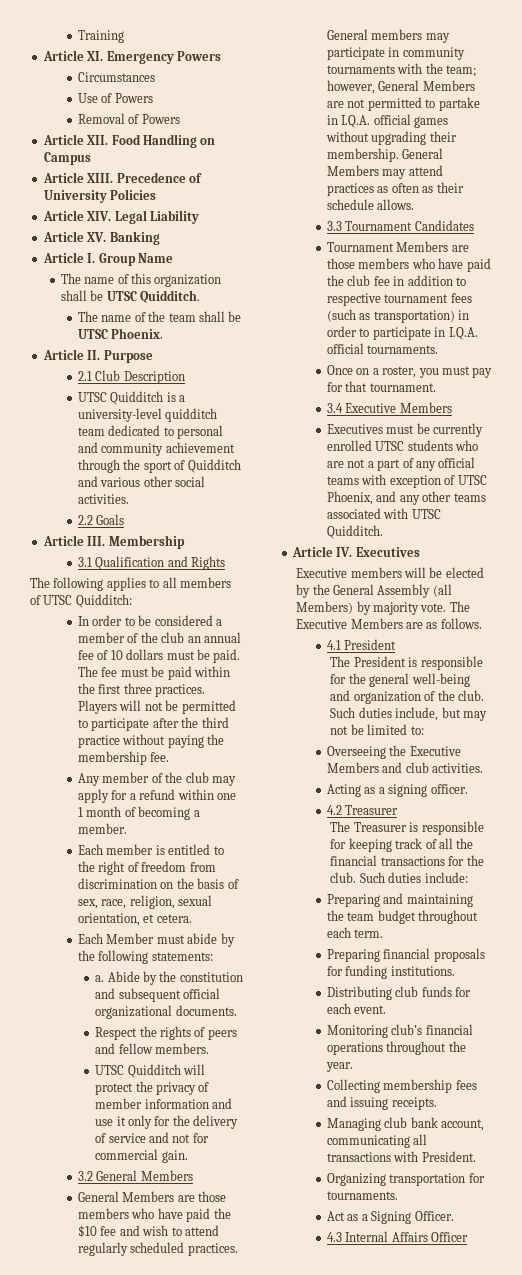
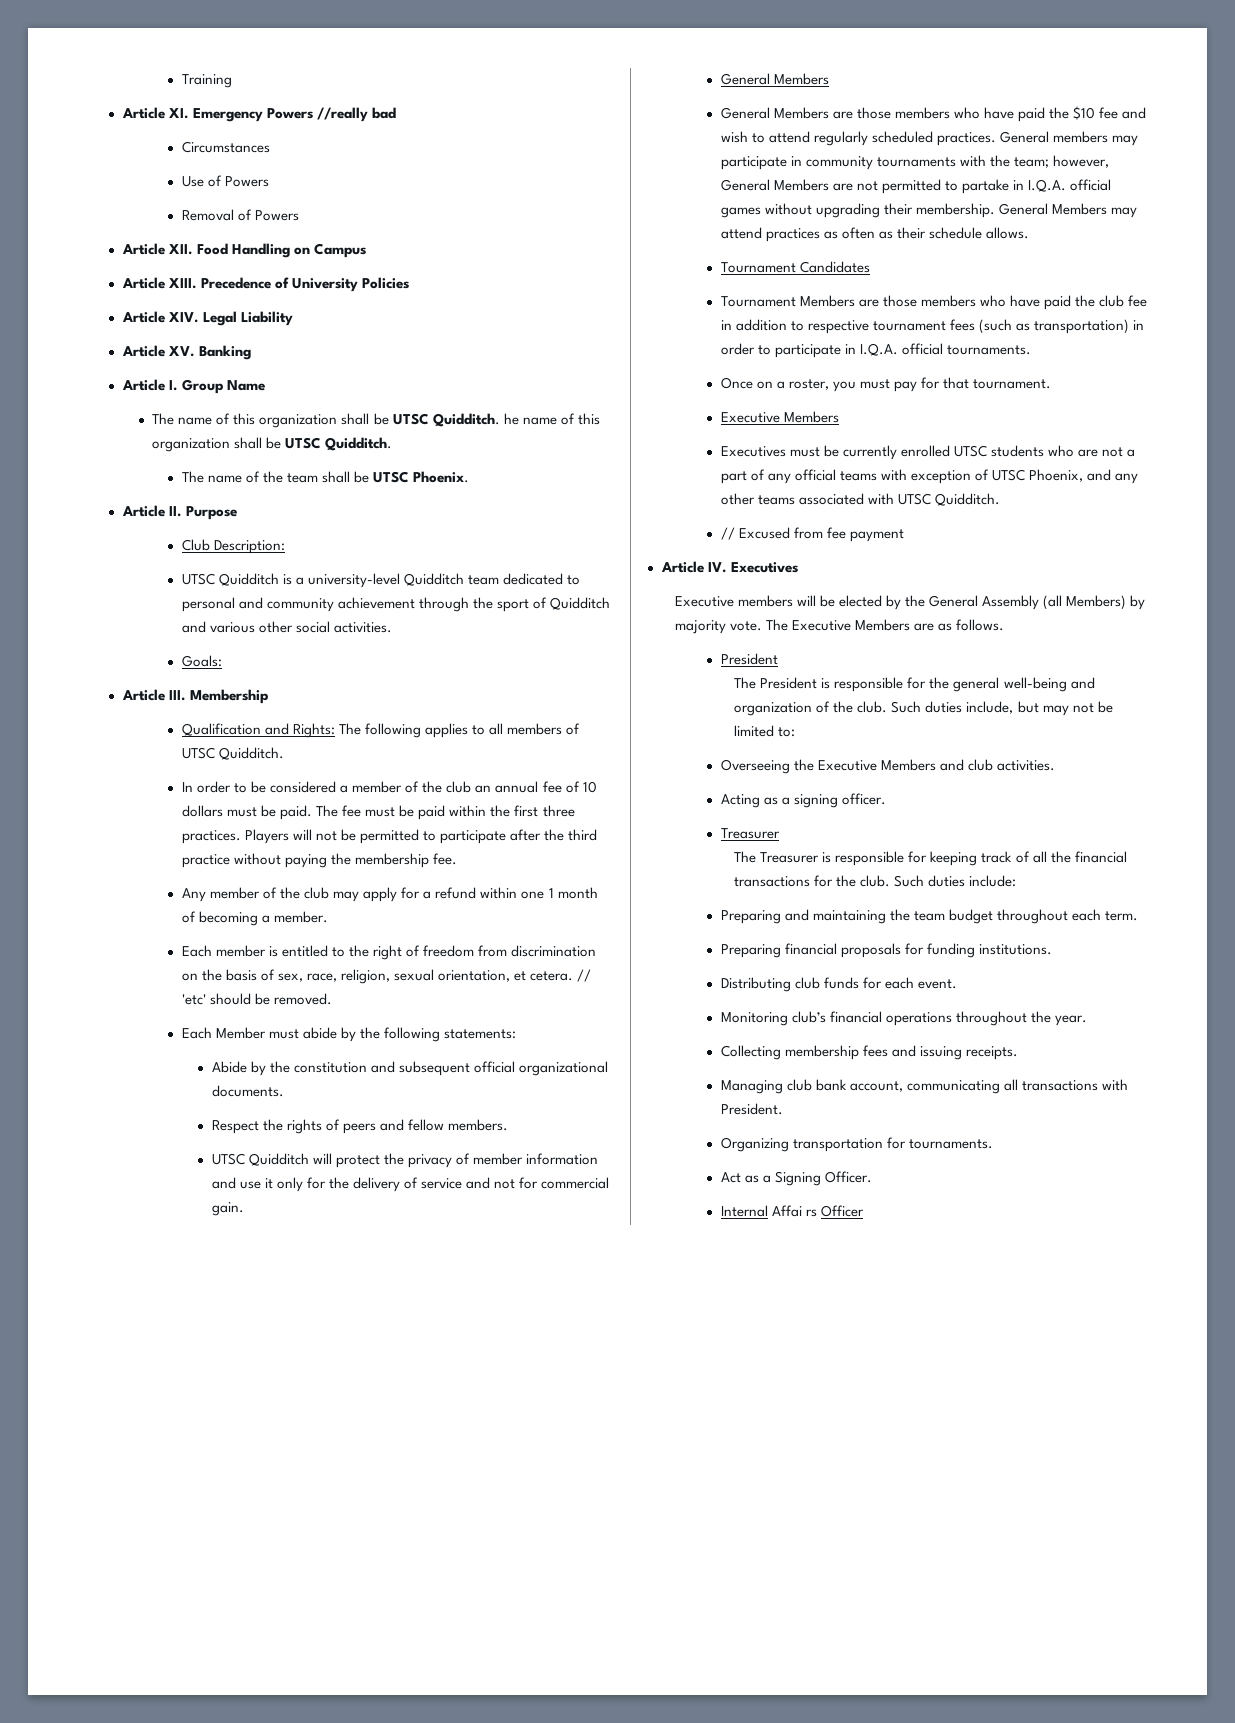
- Article XI. Emergency Powers
+ Article XI. Emergency Powers //really bad
- The name of this organization shall be UTSC Quidditch.
+ The name of this organization shall be UTSC Quidditch. he name of this organization shall be UTSC Quidditch.
- 2.1 Club Description
+ Club Description:
- UTSC Quidditch is a university-level quidditch team dedicated to personal and community achievement through the sport of Quidditch and various other social activities.
+ UTSC Quidditch is a university-level Quidditch team dedicated to personal and community achievement through the sport of Quidditch and various other social activities.
- 2.2 Goals
+ Goals:
- 3.1 Qualification and Rights
- The following applies to all members of UTSC Quidditch:
+ Qualification and Rights: The following applies to all members of UTSC Quidditch.
+ // 'etc' should be removed.
- a.
  UTSC Quidditch will protect the privacy of member information and use it only for the delivery of service and not for commercial gain.
- 3.2 General Members
+ General Members
- 3.3 Tournament Candidates
+ Tournament Candidates
  Once on a roster, you must pay for that tournament.
- 3.4 Executive Members
+ Executive Members
+ // Excused from fee payment
  The Executive Members are as follows.
- 4.1 President
+ President
  Acting as a signing officer.
- 4.2 Treasurer
+ Treasurer
- 4.3 Internal Affairs Officer
+ Internal Affai rs Officer

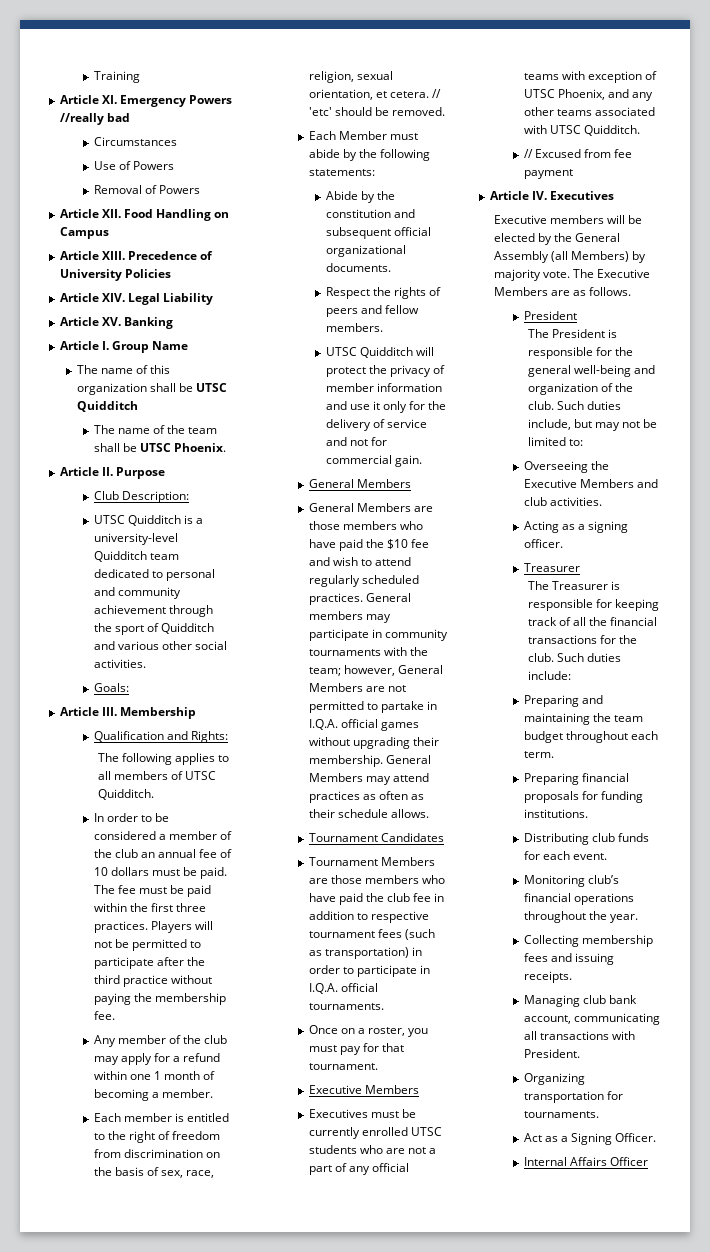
- The name of this organization shall be UTSC Quidditch. he name of this organization shall be UTSC Quidditch.
+ The name of this organization shall be UTSC Quidditch
- Qualification and Rights: The following applies to all members of UTSC Quidditch.
+ Qualification and Rights:
+ The following applies to all members of UTSC Quidditch.
- Internal Affai rs Officer
+ Internal Affairs Officer

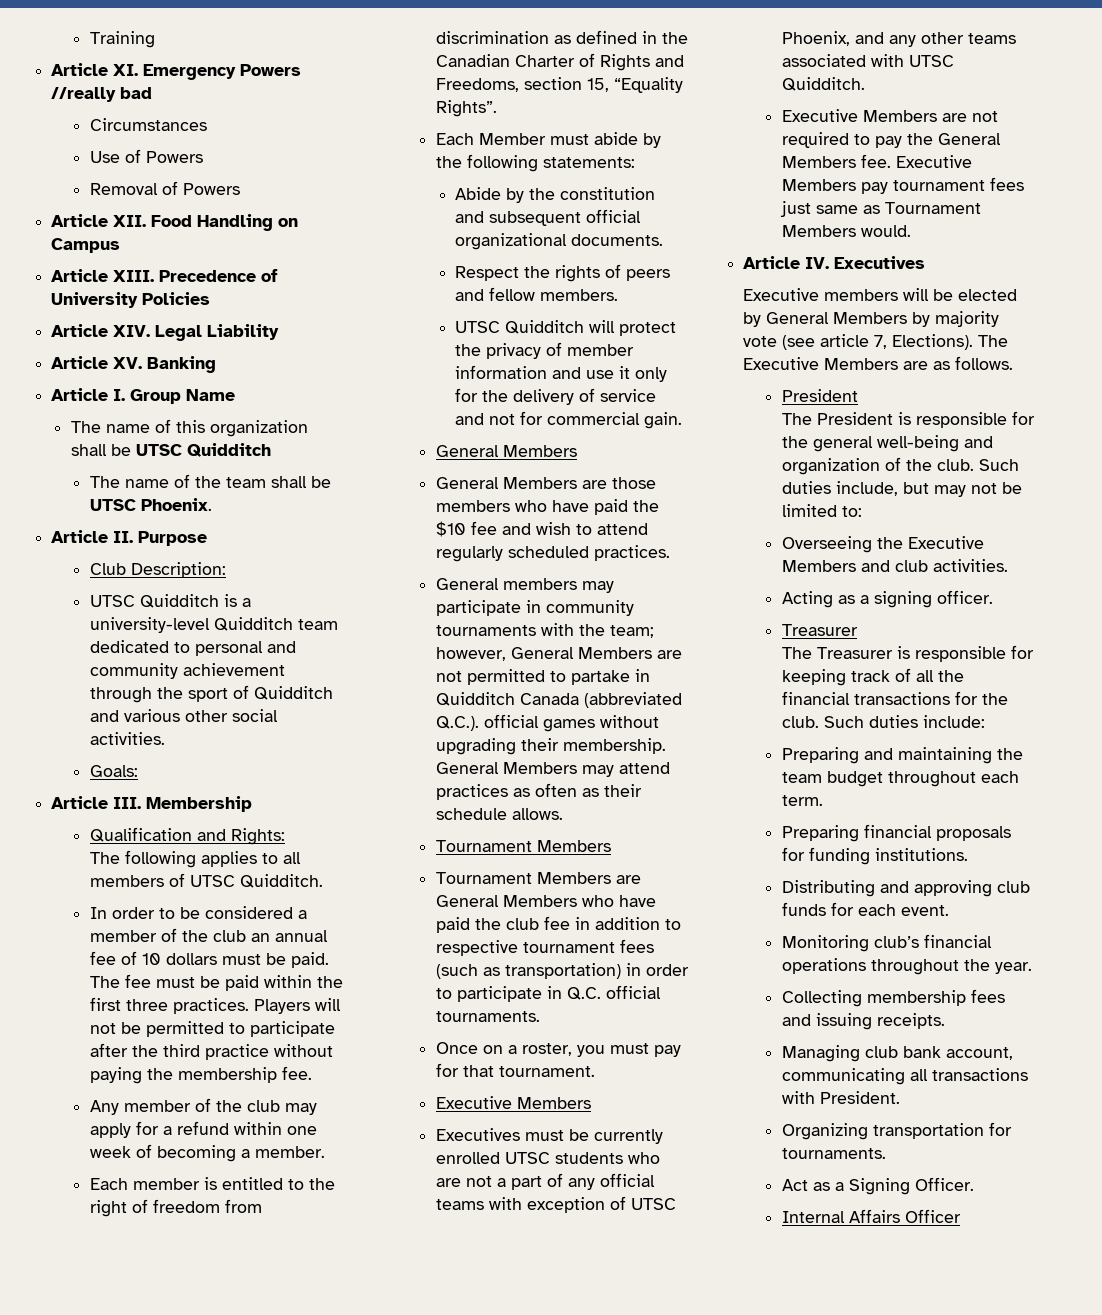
- Any member of the club may apply for a refund within one 1 month of becoming a member.
+ Any member of the club may apply for a refund within one week of becoming a member.
- Each member is entitled to the right of freedom from discrimination on the basis of sex, race, religion, sexual orientation, et cetera. // 'etc' should be removed.
+ Each member is entitled to the right of freedom from discrimination as defined in the Canadian Charter of Rights and Freedoms, section 15, “Equality Rights”.
- General Members are those members who have paid the $10 fee and wish to attend regularly scheduled practices. General members may participate in community tournaments with the team; however, General Members are not permitted to partake in I.Q.A. official games without upgrading their membership.
+ General Members are those members who have paid the $10 fee and wish to attend regularly scheduled practices.
+ General members may participate in community tournaments with the team; however, General Members are not permitted to partake in Quidditch Canada (abbreviated Q.C.). official games without upgrading their membership.
  General Members may attend practices as often as their schedule allows.
- Tournament Candidates
+ Tournament Members
- Tournament Members are those members who have paid the club fee in addition to respective tournament fees (such as transportation) in order to participate in I.Q.A. official tournaments.
+ Tournament Members are General Members who have paid the club fee in addition to respective tournament fees (such as transportation) in order to participate in Q.C. official tournaments.
- // Excused from fee payment
+ Executive Members are not required to pay the General Members fee. Executive Members pay tournament fees just same as Tournament Members would.
- Executive members will be elected by the General Assembly (all Members) by majority vote.
+ Executive members will be elected by General Members by majority vote (see article 7, Elections).
- Distributing club funds for each event.
+ Distributing and approving club funds for each event.

